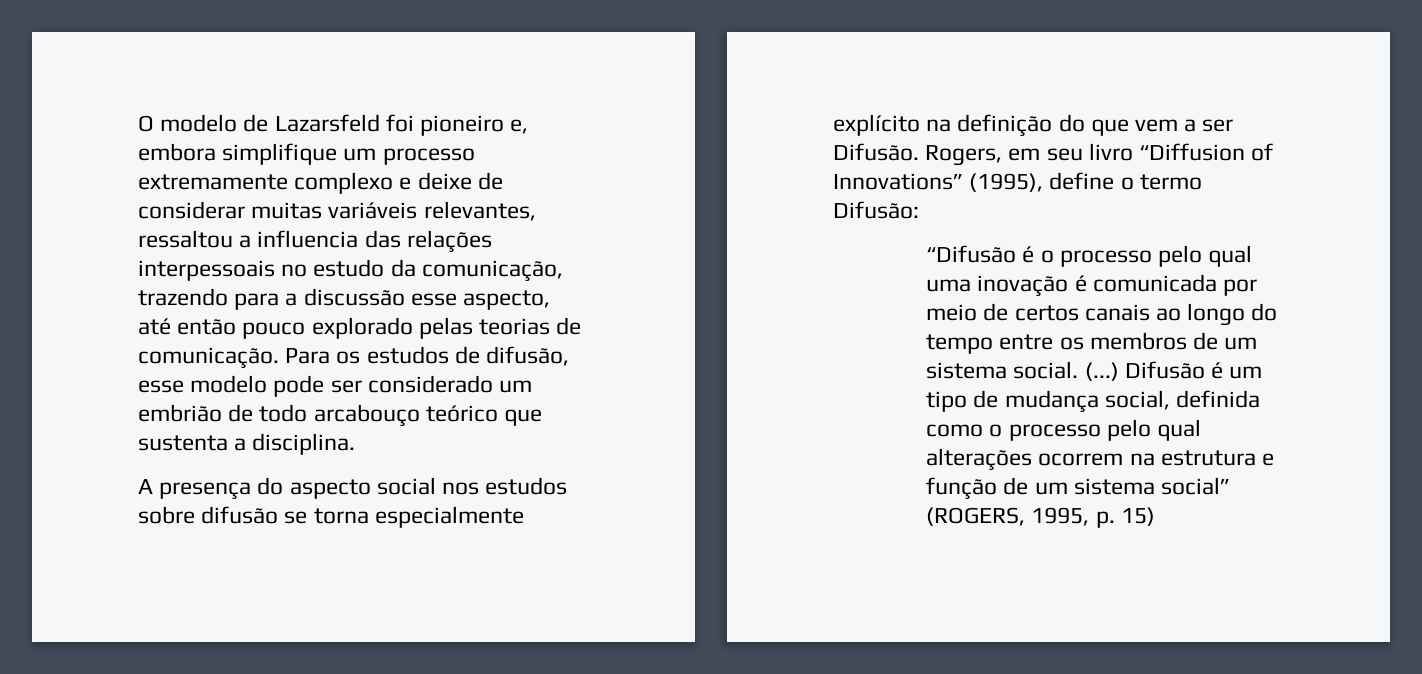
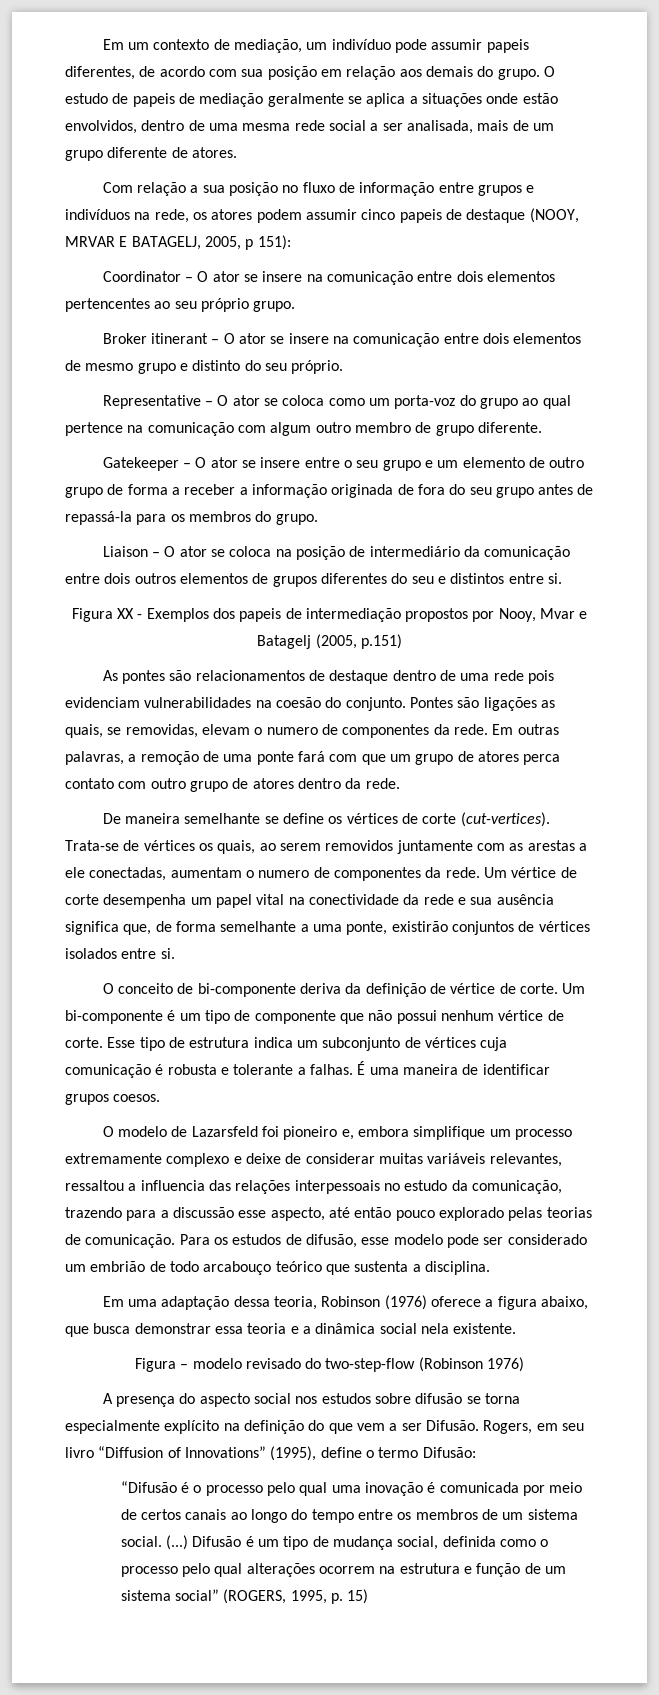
+ Em um contexto de mediação, um indivíduo pode assumir papeis diferentes, de acordo com sua posição em relação aos demais do grupo. O estudo de papeis de mediação geralmente se aplica a situações onde estão envolvidos, dentro de uma mesma rede social a ser analisada, mais de um grupo diferente de atores.
+ Com relação a sua posição no fluxo de informação entre grupos e indivíduos na rede, os atores podem assumir cinco papeis de destaque (NOOY, MRVAR E BATAGELJ, 2005, p 151):
+ Coordinator – O ator se insere na comunicação entre dois elementos pertencentes ao seu próprio grupo.
+ Broker itinerant – O ator se insere na comunicação entre dois elementos de mesmo grupo e distinto do seu próprio.
+ Representative – O ator se coloca como um porta-voz do grupo ao qual pertence na comunicação com algum outro membro de grupo diferente.
+ Gatekeeper – O ator se insere entre o seu grupo e um elemento de outro grupo de forma a receber a informação originada de fora do seu grupo antes de repassá-la para os membros do grupo.
+ Liaison – O ator se coloca na posição de intermediário da comunicação entre dois outros elementos de grupos diferentes do seu e distintos entre si.
+ Figura XX - Exemplos dos papeis de intermediação propostos por Nooy, Mvar e Batagelj (2005, p.151)
+ As pontes são relacionamentos de destaque dentro de uma rede pois evidenciam vulnerabilidades na coesão do conjunto. Pontes são ligações as quais, se removidas, elevam o numero de componentes da rede. Em outras palavras, a remoção de uma ponte fará com que um grupo de atores perca contato com outro grupo de atores dentro da rede.
+ De maneira semelhante se define os vértices de corte (cut-vertices). Trata-se de vértices os quais, ao serem removidos juntamente com as arestas a ele conectadas, aumentam o numero de componentes da rede. Um vértice de corte desempenha um papel vital na conectividade da rede e sua ausência significa que, de forma semelhante a uma ponte, existirão conjuntos de vértices isolados entre si.
+ O conceito de bi-componente deriva da definição de vértice de corte. Um bi-componente é um tipo de componente que não possui nenhum vértice de corte. Esse tipo de estrutura indica um subconjunto de vértices cuja comunicação é robusta e tolerante a falhas. É uma maneira de identificar grupos coesos.
+ Em uma adaptação dessa teoria, Robinson (1976) oferece a figura abaixo, que busca demonstrar essa teoria e a dinâmica social nela existente.
+ Figura – modelo revisado do two-step-flow (Robinson 1976)

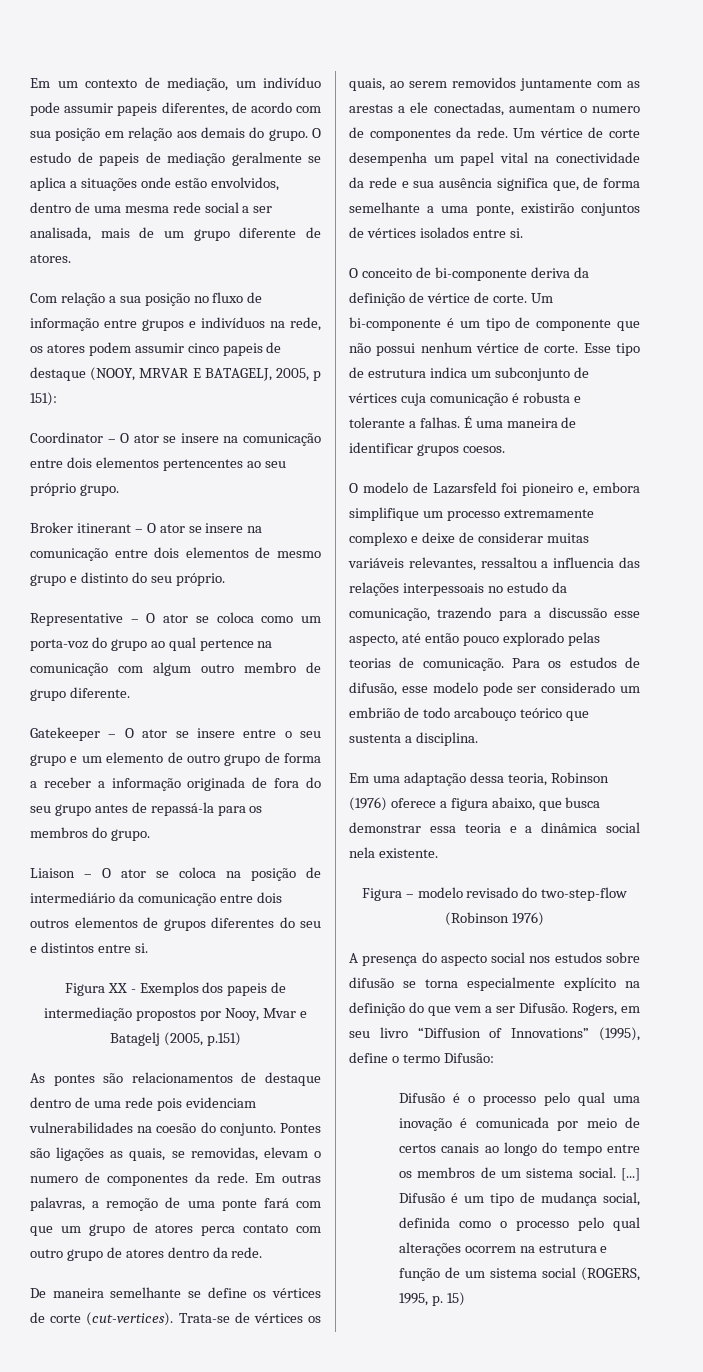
- “Difusão é o processo pelo qual uma inovação é comunicada por meio de certos canais ao longo do tempo entre os membros de um sistema social.
+ Difusão é o processo pelo qual uma inovação é comunicada por meio de certos canais ao longo do tempo entre os membros de um sistema social.
- (...)
+ [...]
- Difusão é um tipo de mudança social, definida como o processo pelo qual alterações ocorrem na estrutura e função de um sistema social” (ROGERS, 1995, p. 15)
+ Difusão é um tipo de mudança social, definida como o processo pelo qual alterações ocorrem na estrutura e função de um sistema social (ROGERS, 1995, p. 15)

